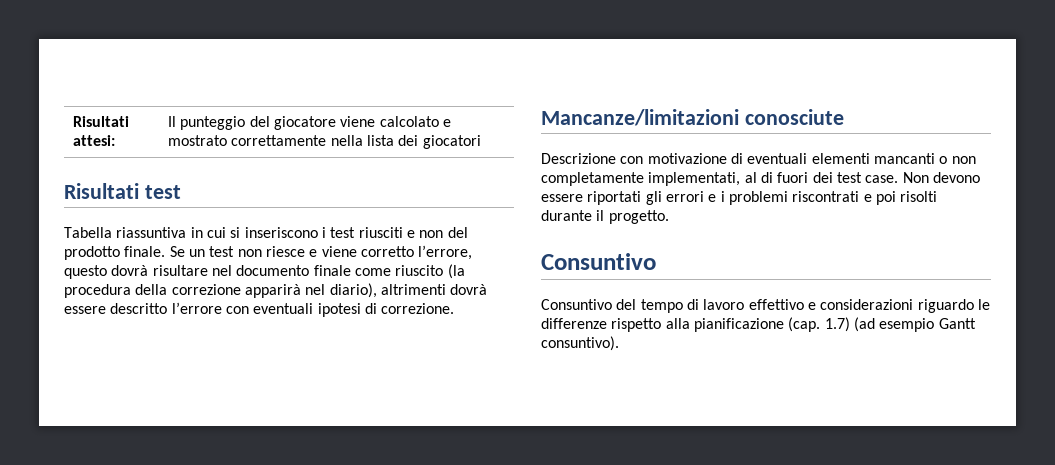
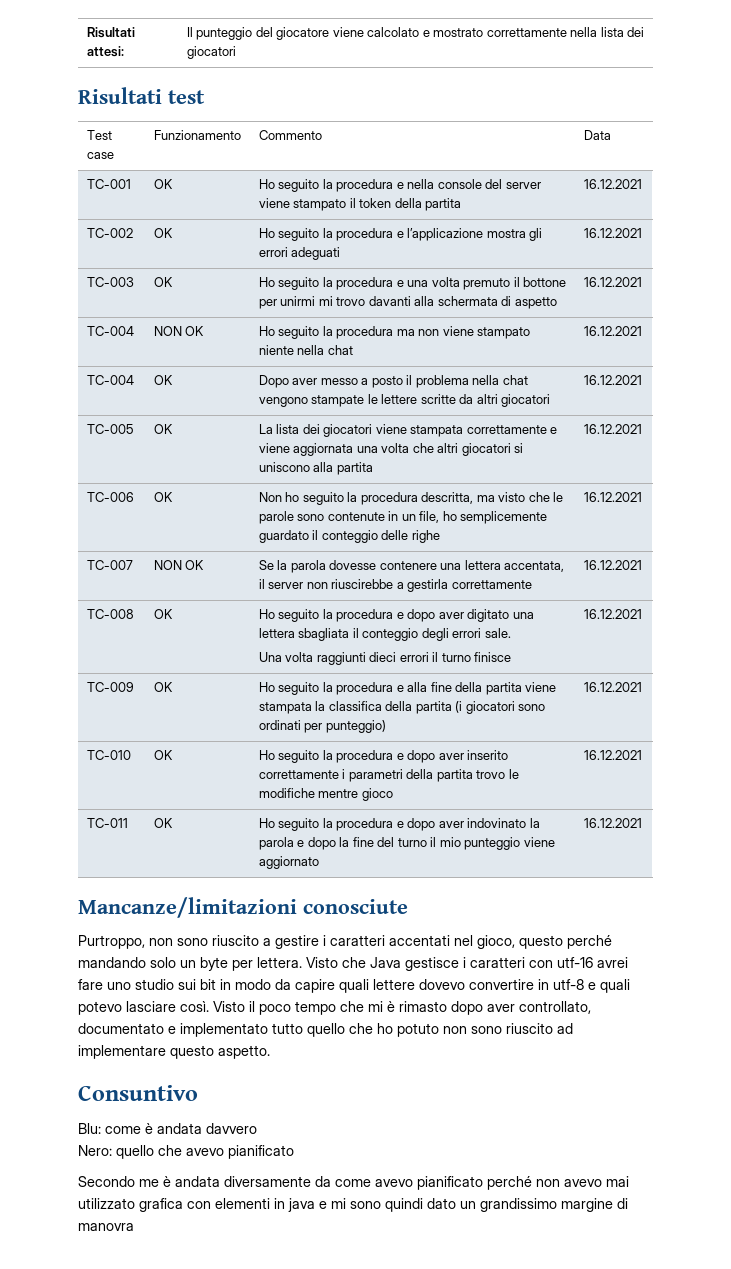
- Tabella riassuntiva in cui si inseriscono i test riusciti e non del prodotto finale. Se un test non riesce e viene corretto l’errore, questo dovrà risultare nel documento finale come riuscito (la procedura della correzione apparirà nel diario), altrimenti dovrà essere descritto l’errore con eventuali ipotesi di correzione.
+ Test case | Funzionamento | Commento | Data
+ TC-001 | OK | Ho seguito la procedura e nella console del server viene stampato il token della partita | 16.12.2021
+ TC-002 | OK | Ho seguito la procedura e l’applicazione mostra gli errori adeguati | 16.12.2021
+ TC-003 | OK | Ho seguito la procedura e una volta premuto il bottone per unirmi mi trovo davanti alla schermata di aspetto | 16.12.2021
+ TC-004 | NON OK | Ho seguito la procedura ma non viene stampato niente nella chat | 16.12.2021
+ TC-004 | OK | Dopo aver messo a posto il problema nella chat vengono stampate le lettere scritte da altri giocatori | 16.12.2021
+ TC-005 | OK | La lista dei giocatori viene stampata correttamente e viene aggiornata una volta che altri giocatori si uniscono alla partita | 16.12.2021
+ TC-006 | OK | Non ho seguito la procedura descritta, ma visto che le parole sono contenute in un file, ho semplicemente guardato il conteggio delle righe | 16.12.2021
+ TC-007 | NON OK | Se la parola dovesse contenere una lettera accentata, il server non riuscirebbe a gestirla correttamente | 16.12.2021
+ TC-008 | OK | Ho seguito la procedura e dopo aver digitato una lettera sbagliata il conteggio degli errori sale.
+ Una volta raggiunti dieci errori il turno finisce | 16.12.2021
+ TC-009 | OK | Ho seguito la procedura e alla fine della partita viene stampata la classifica della partita (i giocatori sono ordinati per punteggio) | 16.12.2021
+ TC-010 | OK | Ho seguito la procedura e dopo aver inserito correttamente i parametri della partita trovo le modifiche mentre gioco | 16.12.2021
+ TC-011 | OK | Ho seguito la procedura e dopo aver indovinato la parola e dopo la fine del turno il mio punteggio viene aggiornato | 16.12.2021
  Mancanze/limitazioni conosciute
- Descrizione con motivazione di eventuali elementi mancanti o non completamente implementati, al di fuori dei test case. Non devono essere riportati gli errori e i problemi riscontrati e poi risolti durante il progetto.
+ Purtroppo, non sono riuscito a gestire i caratteri accentati nel gioco, questo perché mandando solo un byte per lettera. Visto che Java gestisce i caratteri con utf-16 avrei fare uno studio sui bit in modo da capire quali lettere dovevo convertire in utf-8 e quali potevo lasciare così. Visto il poco tempo che mi è rimasto dopo aver controllato, documentato e implementato tutto quello che ho potuto non sono riuscito ad implementare questo aspetto.
  Consuntivo
- Consuntivo del tempo di lavoro effettivo e considerazioni riguardo le differenze rispetto alla pianificazione (cap. 1.7) (ad esempio Gantt consuntivo).
+ Blu: come è andata davvero
+ Nero: quello che avevo pianificato
+ Secondo me è andata diversamente da come avevo pianificato perché non avevo mai utilizzato grafica con elementi in java e mi sono quindi dato un grandissimo margine di manovra

